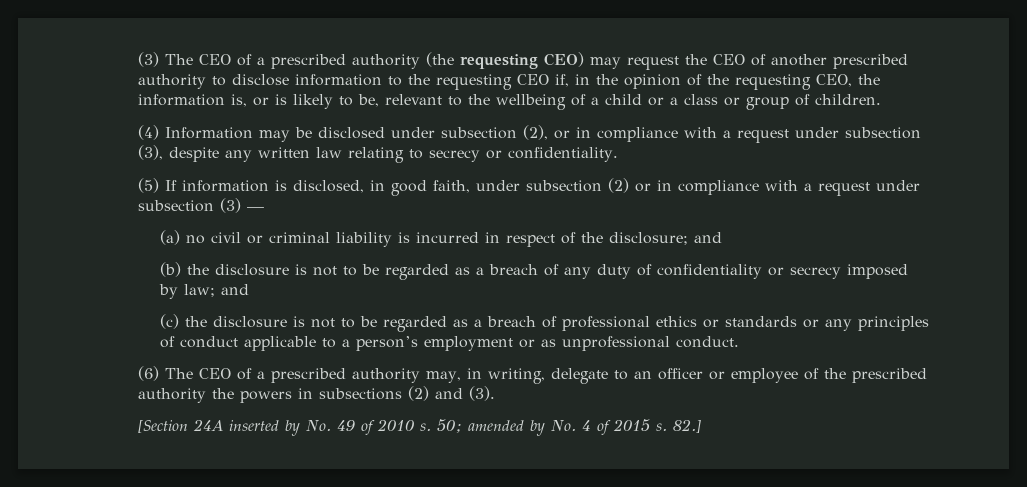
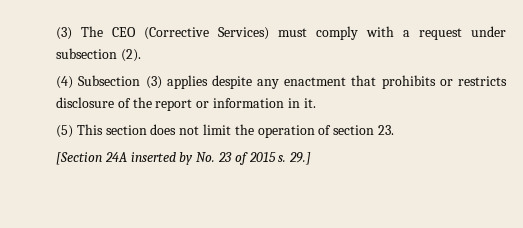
- (3) The CEO of a prescribed authority (the requesting CEO) may request the CEO of another prescribed authority to disclose information to the requesting CEO if, in the opinion of the requesting CEO, the information is, or is likely to be, relevant to the wellbeing of a child or a class or group of children.
- (4) Information may be disclosed under subsection (2), or in compliance with a request under subsection (3), despite any written law relating to secrecy or confidentiality.
- (5) If information is disclosed, in good faith, under subsection (2) or in compliance with a request under subsection (3) —
- (a) no civil or criminal liability is incurred in respect of the disclosure; and
- (b) the disclosure is not to be regarded as a breach of any duty of confidentiality or secrecy imposed by law; and
- (c) the disclosure is not to be regarded as a breach of professional ethics or standards or any principles of conduct applicable to a person’s employment or as unprofessional conduct.
- (6) The CEO of a prescribed authority may, in writing, delegate to an officer or employee of the prescribed authority the powers in subsections (2) and (3).
+ (3) The CEO (Corrective Services) must comply with a request under subsection (2).
+ (4) Subsection (3) applies despite any enactment that prohibits or restricts disclosure of the report or information in it.
+ (5) This section does not limit the operation of section 23.
- [Section 24A inserted by No. 49 of 2010 s. 50; amended by No. 4 of 2015 s.
+ [Section 24A inserted by No. 23 of 2015 s.
- 82.]
+ 29.]

